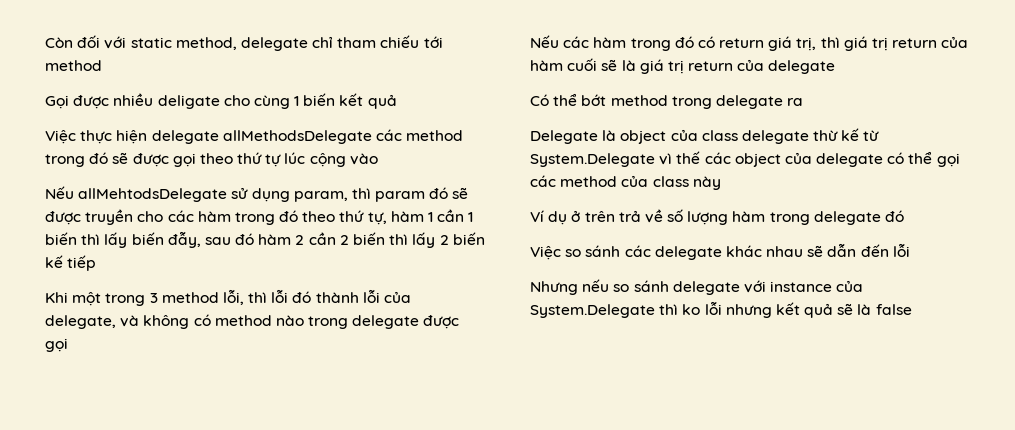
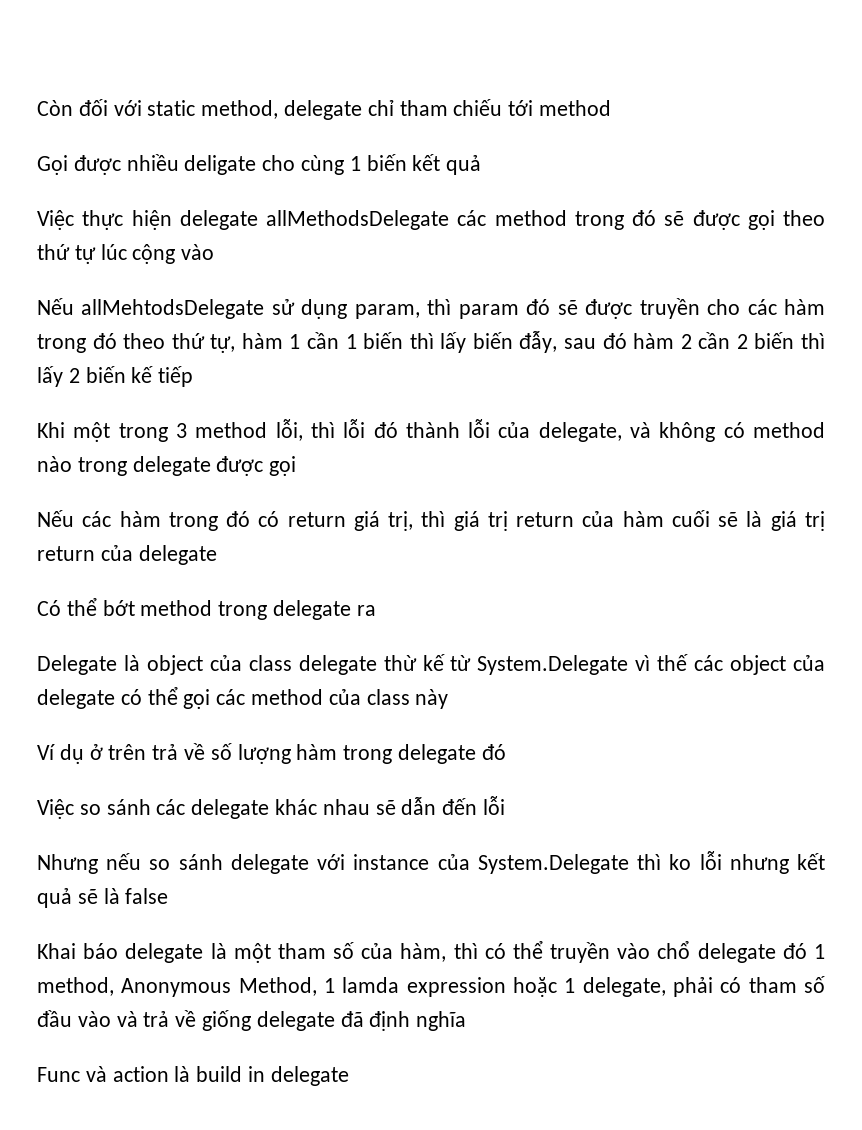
+ Khai báo delegate là một tham số của hàm, thì có thể truyền vào chổ delegate đó 1 method, Anonymous Method, 1 lamda expression hoặc 1 delegate, phải có tham số đầu vào và trả về giống delegate đã định nghĩa
+ Func và action là build in delegate

